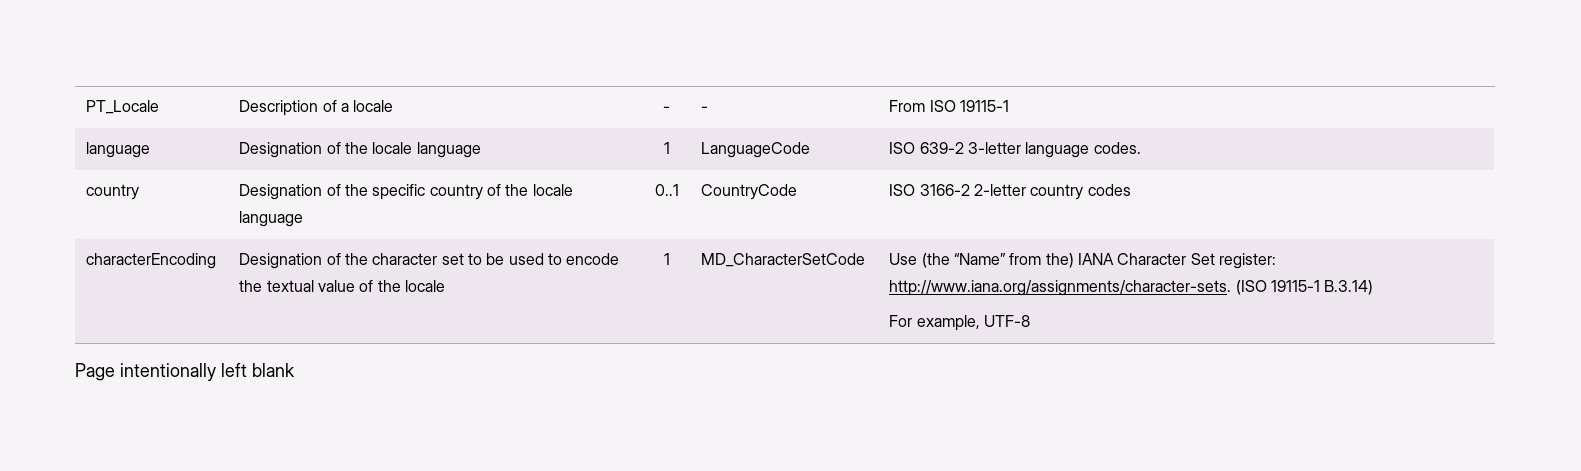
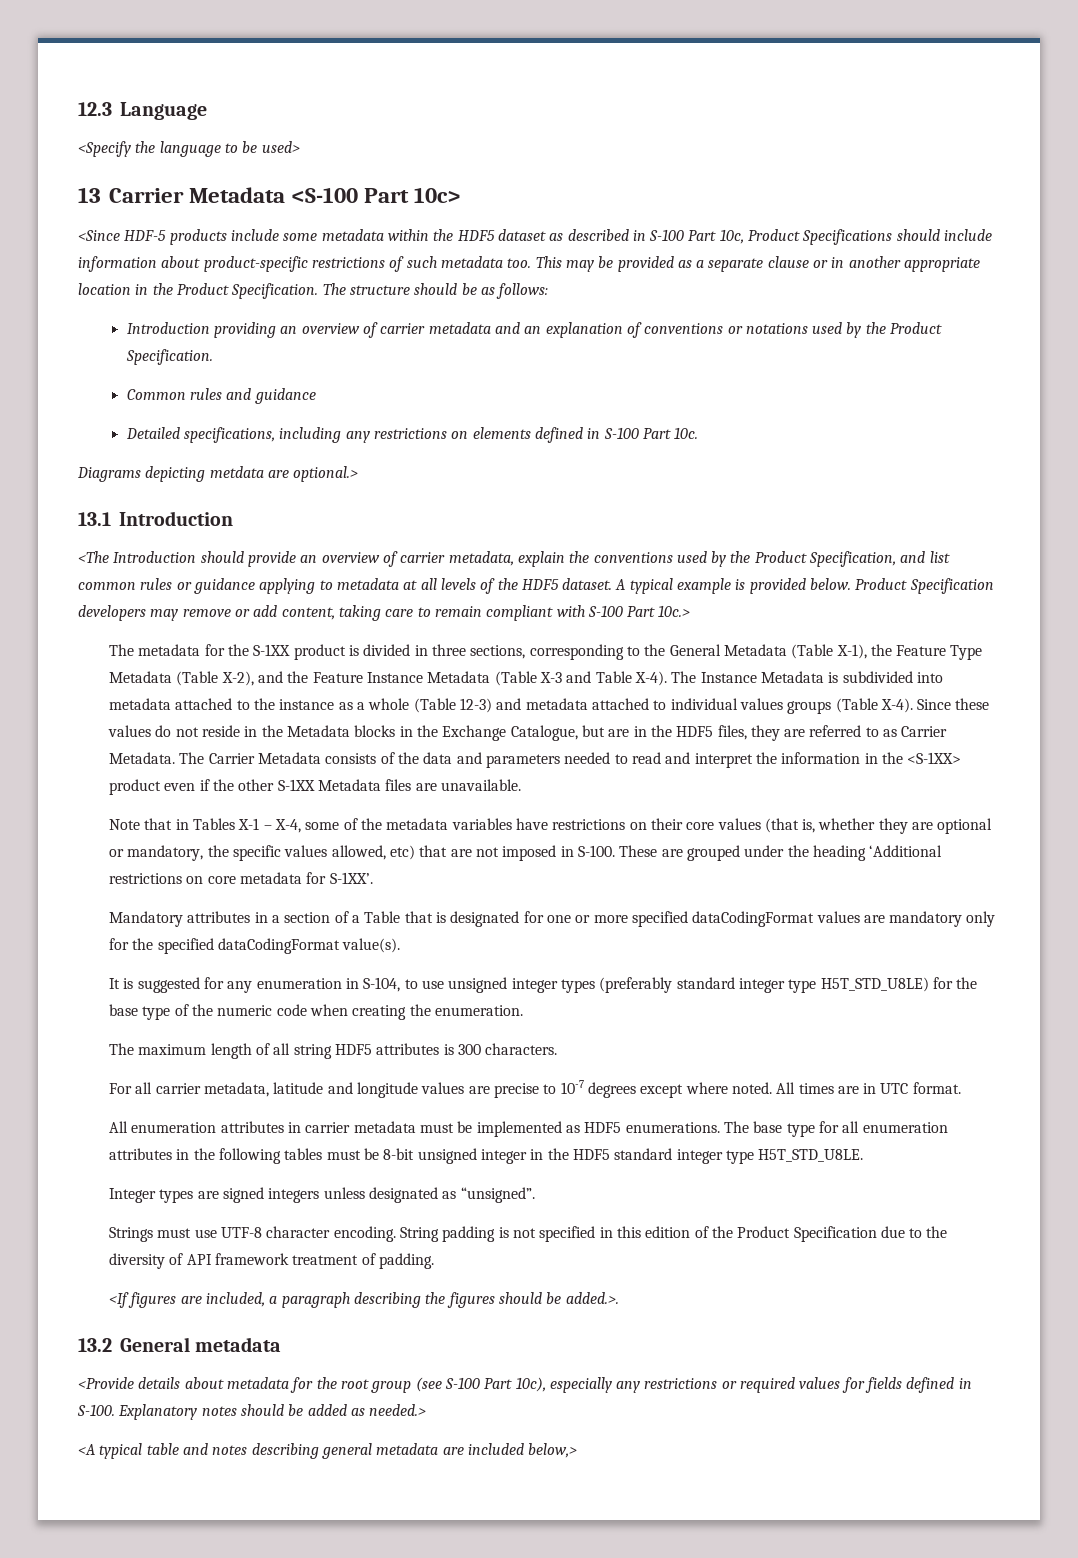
- PT_Locale | Description of a locale | - | - | From ISO 19115-1
- language | Designation of the locale language | 1 | LanguageCode | ISO 639-2 3-letter language codes.
- country | Designation of the specific country of the locale language | 0..1 | CountryCode | ISO 3166-2 2-letter country codes
- characterEncoding | Designation of the character set to be used to encode the textual value of the locale | 1 | MD_CharacterSetCode | Use (the “Name” from the) IANA Character Set register: http://www.iana.org/assignments/character-sets. (ISO 19115-1 B.3.14)
- For example, UTF-8
- Page intentionally left blank
+ 12.3 Language
+ <Specify the language to be used>
+ 13 Carrier Metadata <S-100 Part 10c>
+ <Since HDF-5 products include some metadata within the HDF5 dataset as described in S-100 Part 10c, Product Specifications should include information about product-specific restrictions of such metadata too. This may be provided as a separate clause or in another appropriate location in the Product Specification. The structure should be as follows:
+ Introduction providing an overview of carrier metadata and an explanation of conventions or notations used by the Product Specification.
+ Common rules and guidance
+ Detailed specifications, including any restrictions on elements defined in S-100 Part 10c.
+ Diagrams depicting metdata are optional.>
+ 13.1 Introduction
+ <The Introduction should provide an overview of carrier metadata, explain the conventions used by the Product Specification, and list common rules or guidance applying to metadata at all levels of the HDF5 dataset. A typical example is provided below. Product Specification developers may remove or add content, taking care to remain compliant with S-100 Part 10c.>
+ The metadata for the S-1XX product is divided in three sections, corresponding to the General Metadata (Table X-1), the Feature Type Metadata (Table X-2), and the Feature Instance Metadata (Table X-3 and Table X-4). The Instance Metadata is subdivided into metadata attached to the instance as a whole (Table 12-3) and metadata attached to individual values groups (Table X-4). Since these values do not reside in the Metadata blocks in the Exchange Catalogue, but are in the HDF5 files, they are referred to as Carrier Metadata. The Carrier Metadata consists of the data and parameters needed to read and interpret the information in the <S-1XX> product even if the other S-1XX Metadata files are unavailable.
+ Note that in Tables X-1 – X-4, some of the metadata variables have restrictions on their core values (that is, whether they are optional or mandatory, the specific values allowed, etc) that are not imposed in S-100. These are grouped under the heading ‘Additional restrictions on core metadata for S-1XX’.
+ Mandatory attributes in a section of a Table that is designated for one or more specified dataCodingFormat values are mandatory only for the specified dataCodingFormat value(s).
+ It is suggested for any enumeration in S-104, to use unsigned integer types (preferably standard integer type H5T_STD_U8LE) for the base type of the numeric code when creating the enumeration.
+ The maximum length of all string HDF5 attributes is 300 characters.
+ For all carrier metadata, latitude and longitude values are precise to 10-7 degrees except where noted. All times are in UTC format.
+ All enumeration attributes in carrier metadata must be implemented as HDF5 enumerations. The base type for all enumeration attributes in the following tables must be 8-bit unsigned integer in the HDF5 standard integer type H5T_STD_U8LE.
+ Integer types are signed integers unless designated as “unsigned”.
+ Strings must use UTF-8 character encoding. String padding is not specified in this edition of the Product Specification due to the diversity of API framework treatment of padding.
+ <If figures are included, a paragraph describing the figures should be added.>.
+ 13.2 General metadata
+ <Provide details about metadata for the root group (see S-100 Part 10c), especially any restrictions or required values for fields defined in S-100. Explanatory notes should be added as needed.>
+ <A typical table and notes describing general metadata are included below,>

